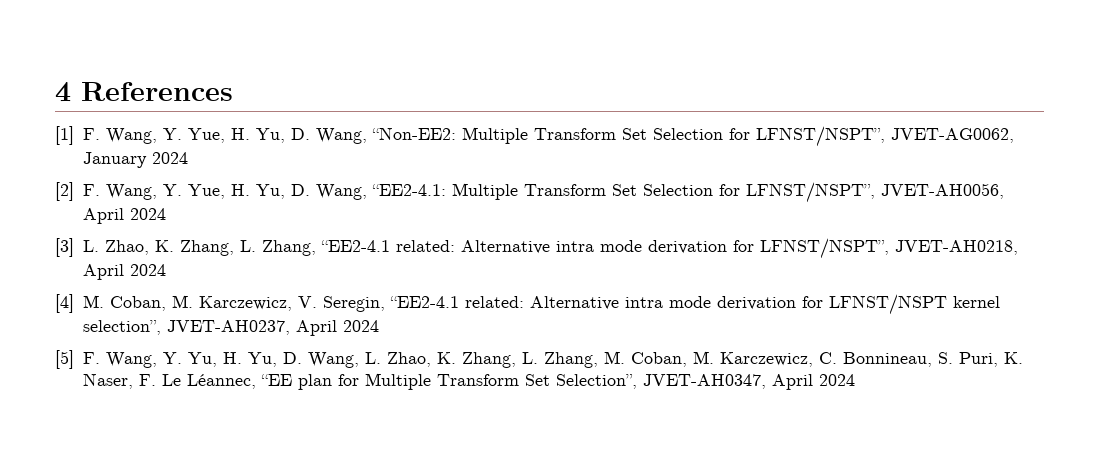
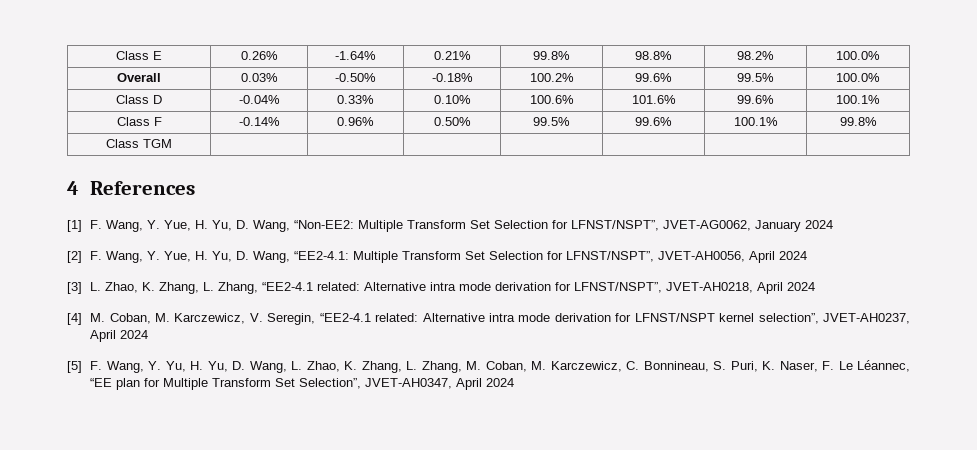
+ Class E | 0.26% | -1.64% | 0.21% | 99.8% | 98.8% | 98.2% | 100.0%
+ Overall | 0.03% | -0.50% | -0.18% | 100.2% | 99.6% | 99.5% | 100.0%
+ Class D | -0.04% | 0.33% | 0.10% | 100.6% | 101.6% | 99.6% | 100.1%
+ Class F | -0.14% | 0.96% | 0.50% | 99.5% | 99.6% | 100.1% | 99.8%
+ Class TGM | | | | | | |

